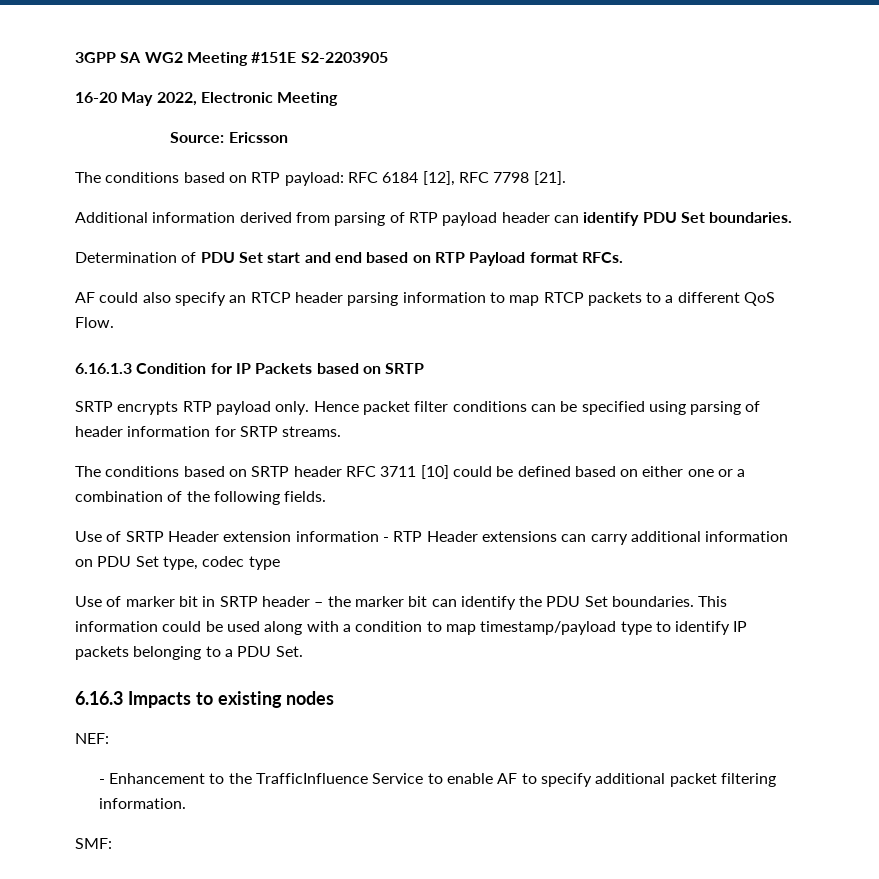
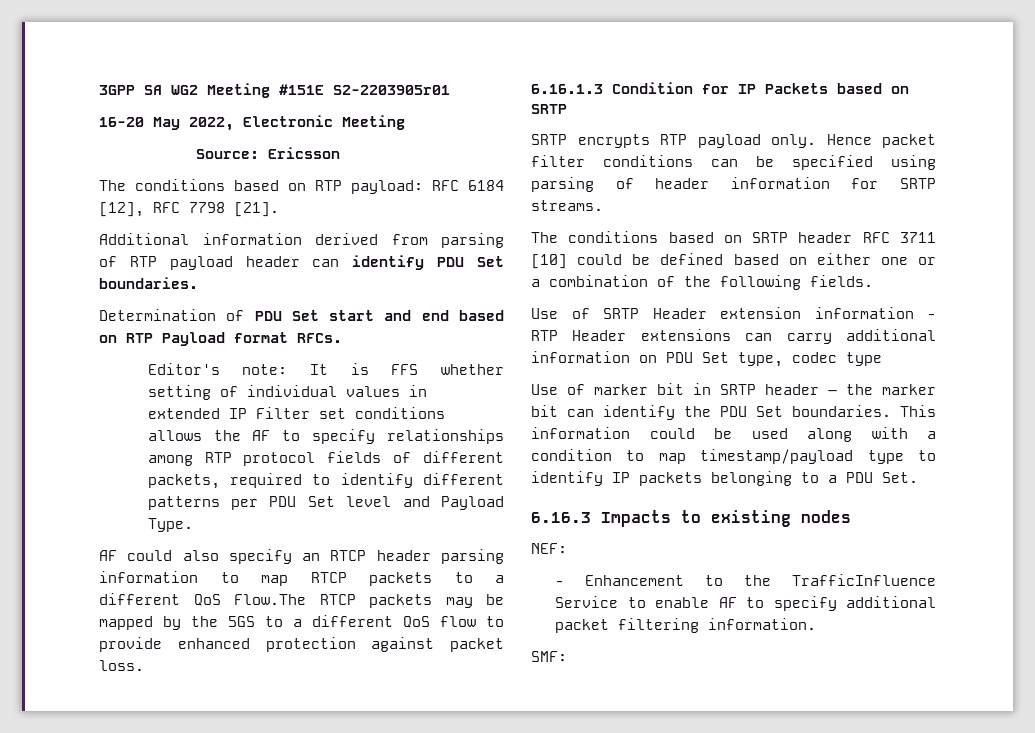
- 3GPP SA WG2 Meeting #151E S2-2203905
+ 3GPP SA WG2 Meeting #151E S2-2203905r01
+ Editor's note: It is FFS whether setting of individual values in extended IP Filter set conditions allows the AF to specify relationships among RTP protocol fields of different packets, required to identify different patterns per PDU Set level and Payload Type.
- AF could also specify an RTCP header parsing information to map RTCP packets to a different QoS Flow.
+ AF could also specify an RTCP header parsing information to map RTCP packets to a different QoS Flow.The RTCP packets may be mapped by the 5GS to a different QoS flow to provide enhanced protection against packet loss.

